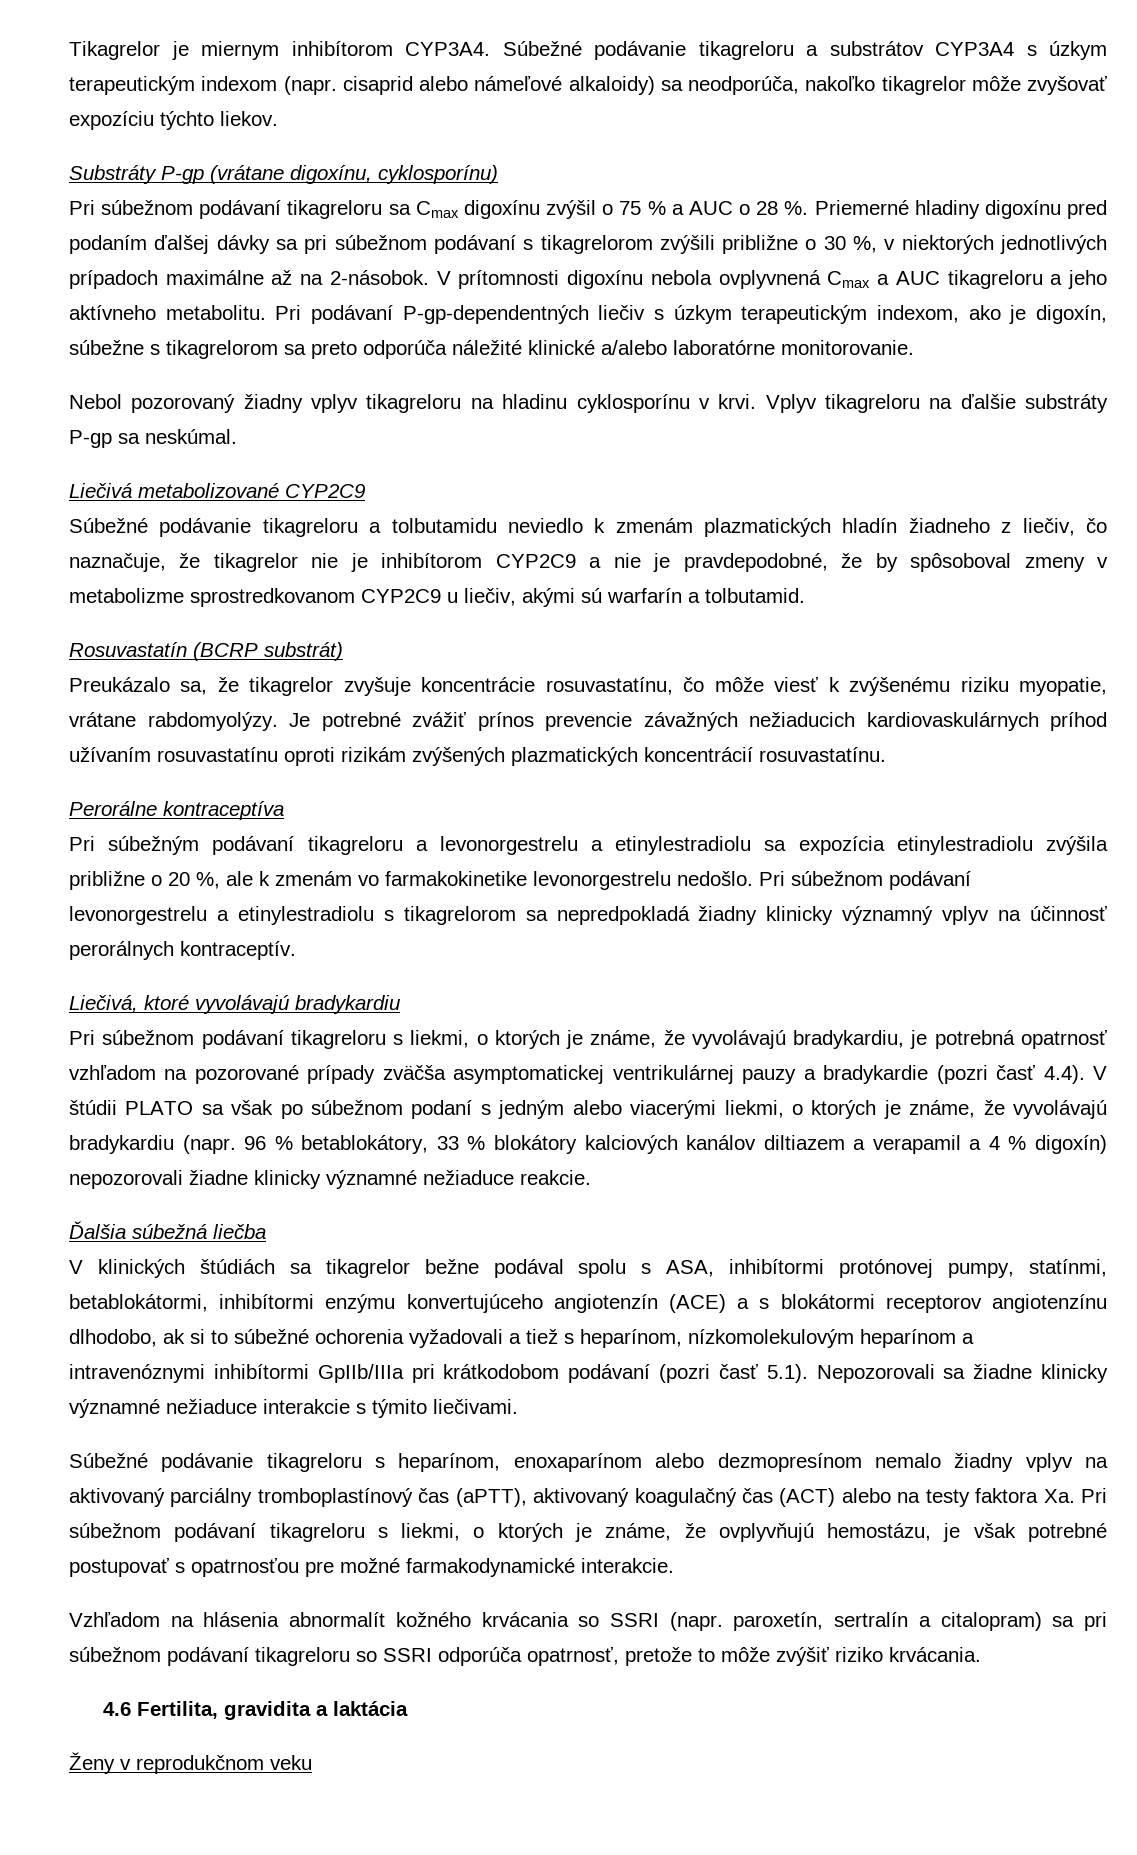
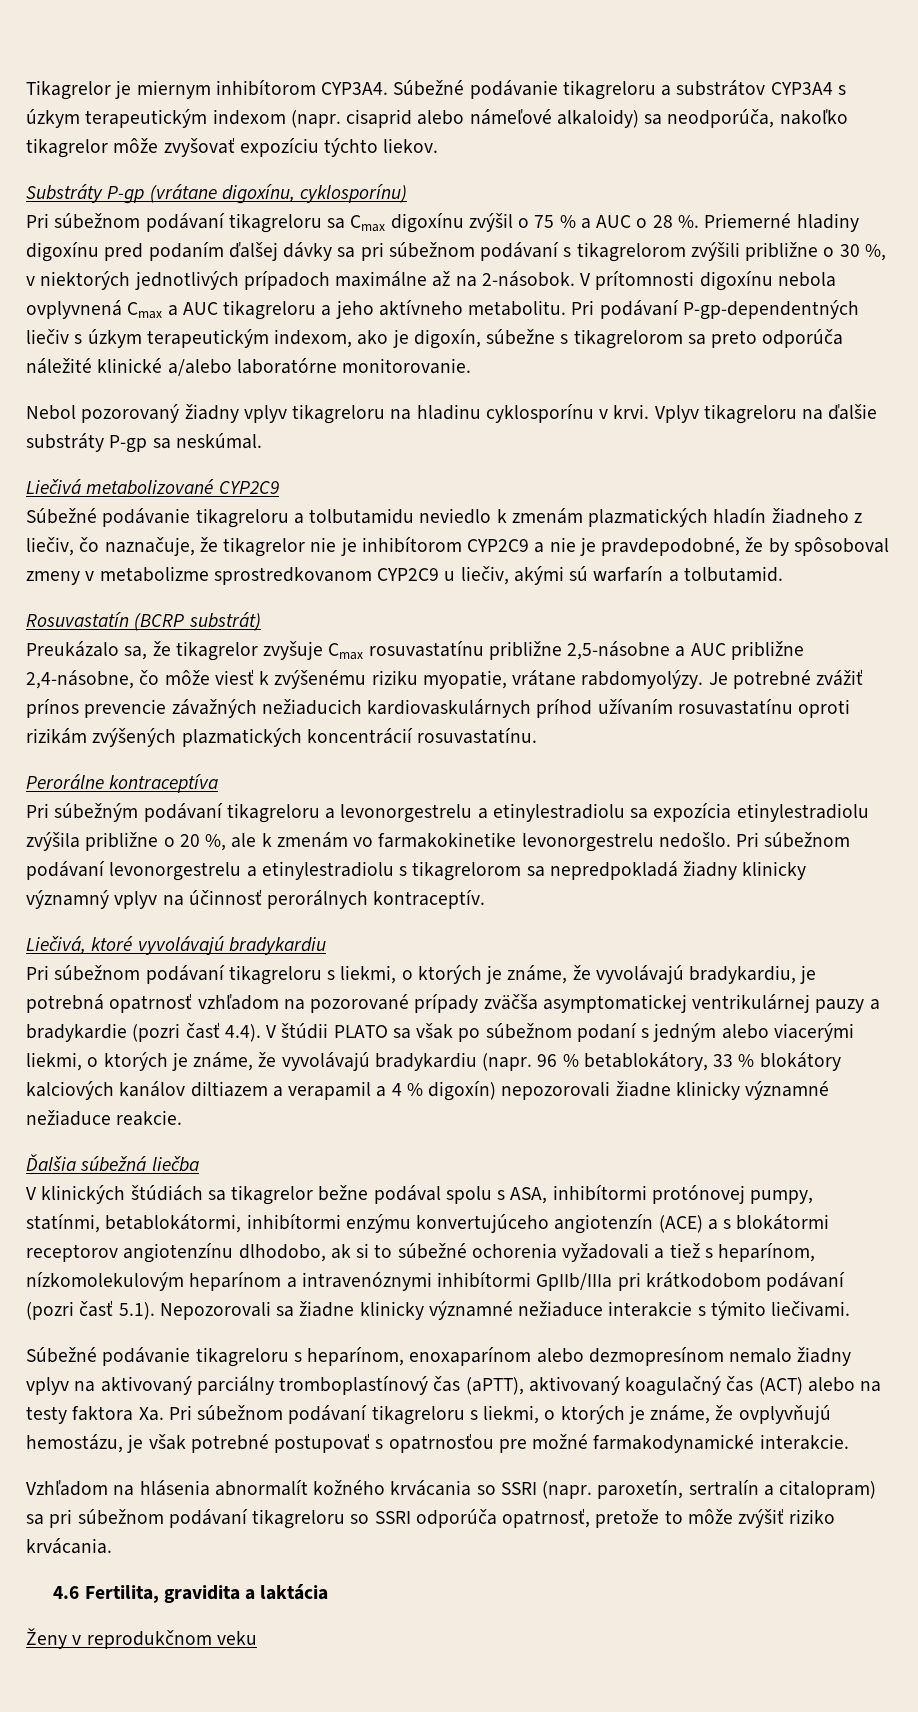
- Preukázalo sa, že tikagrelor zvyšuje koncentrácie rosuvastatínu, čo môže viesť k zvýšenému riziku myopatie, vrátane rabdomyolýzy.
+ Preukázalo sa, že tikagrelor zvyšuje Cmax rosuvastatínu približne 2,5-násobne a AUC približne 2,4-násobne, čo môže viesť k zvýšenému riziku myopatie, vrátane rabdomyolýzy.

